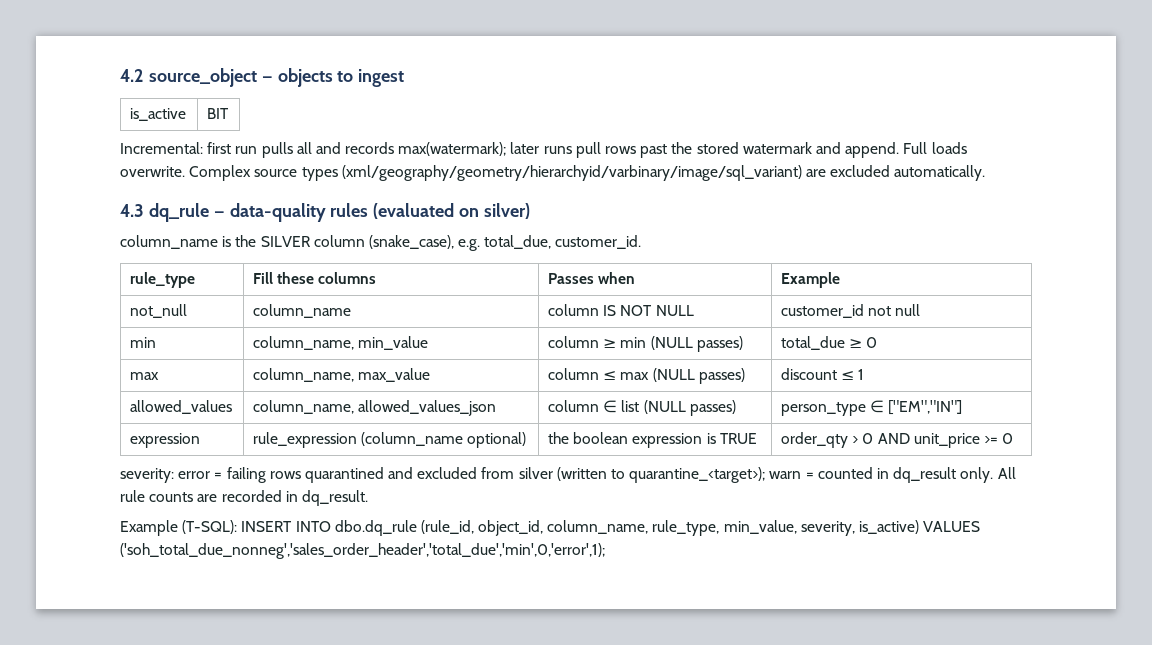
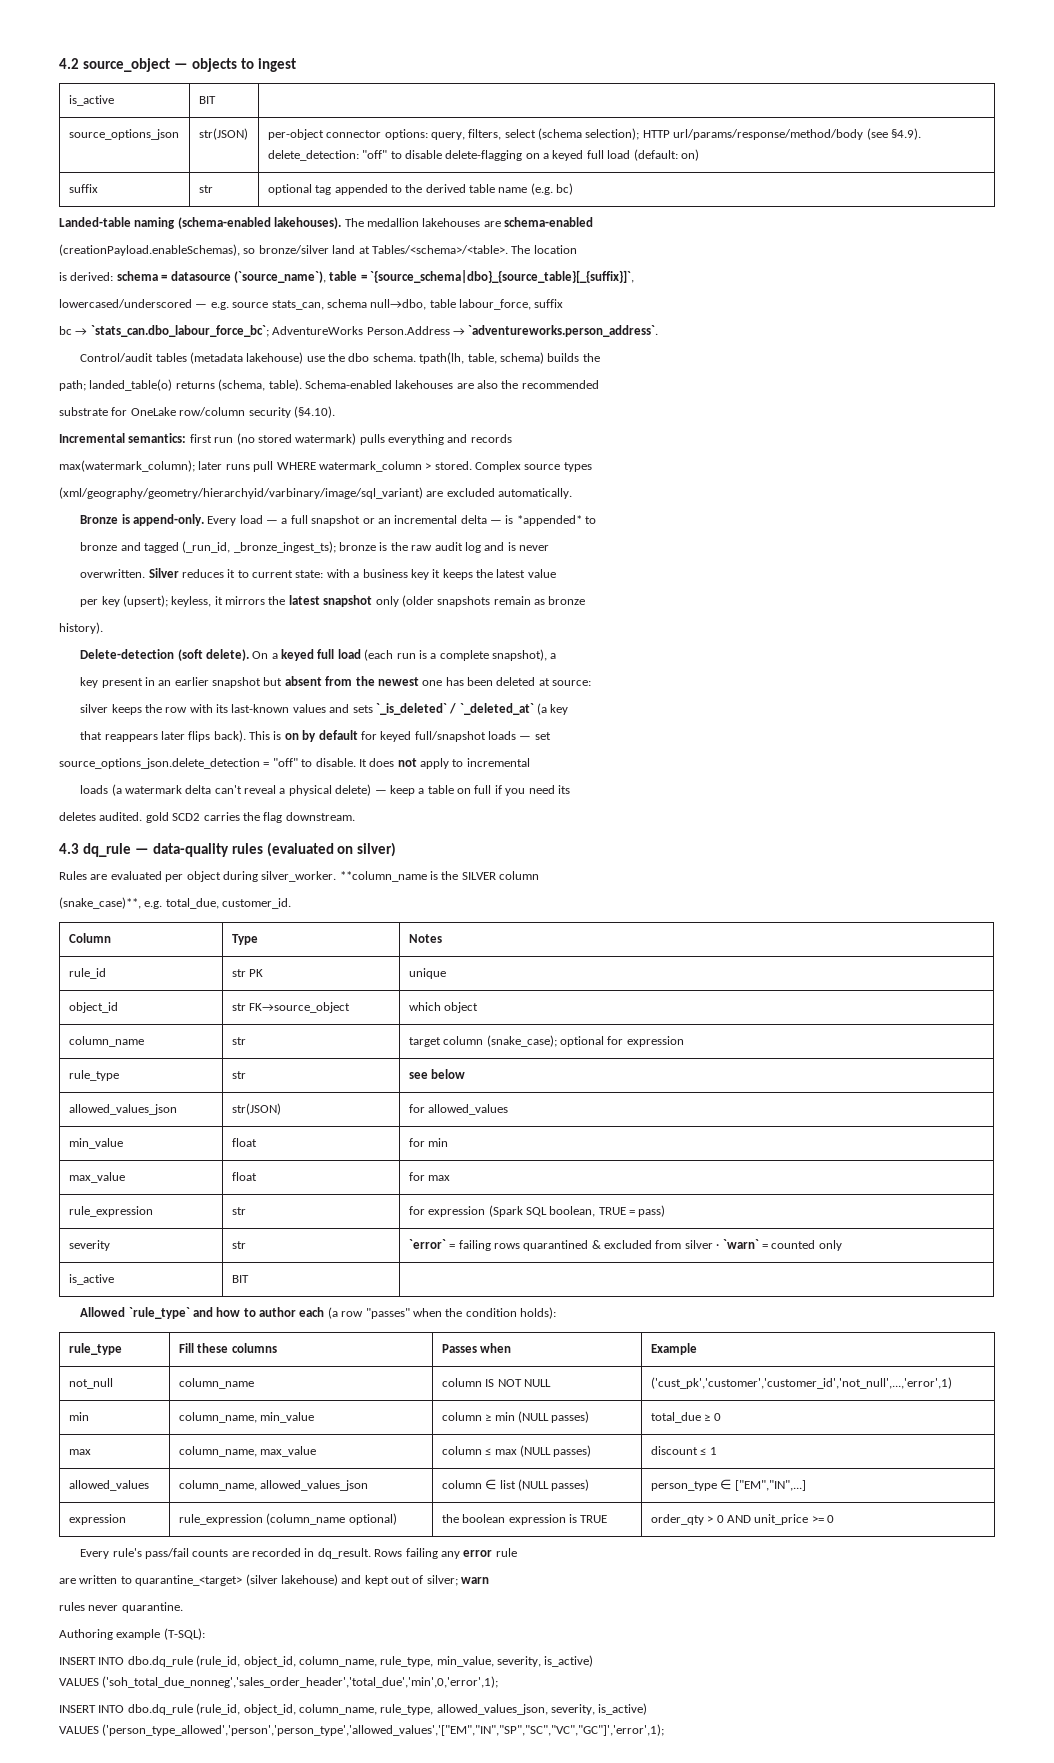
  4.2 source_object — objects to ingest
- is_active | BIT
- Incremental: first run pulls all and records max(watermark); later runs pull rows past the stored watermark and append. Full loads overwrite.
+ is_active | BIT |
+ source_options_json | str(JSON) | per-object connector options: query, filters, select (schema selection); HTTP url/params/response/method/body (see §4.9). delete_detection: "off" to disable delete-flagging on a keyed full load (default: on)
+ suffix | str | optional tag appended to the derived table name (e.g. bc)
+ Landed-table naming (schema-enabled lakehouses). The medallion lakehouses are schema-enabled
+ (creationPayload.enableSchemas), so bronze/silver land at Tables/<schema>/<table>. The location
+ is derived: schema = datasource (`source_name`), table = `{source_schema|dbo}_{source_table}[_{suffix}]`,
+ lowercased/underscored — e.g. source stats_can, schema null→dbo, table labour_force, suffix
+ bc → `stats_can.dbo_labour_force_bc`; AdventureWorks Person.Address → `adventureworks.person_address`.
+ Control/audit tables (metadata lakehouse) use the dbo schema. tpath(lh, table, schema) builds the
+ path; landed_table(o) returns (schema, table). Schema-enabled lakehouses are also the recommended
+ substrate for OneLake row/column security (§4.10).
+ Incremental semantics: first run (no stored watermark) pulls everything and records
+ max(watermark_column); later runs pull WHERE watermark_column > stored.
- Complex source types (xml/geography/geometry/hierarchyid/varbinary/image/sql_variant) are excluded automatically.
+ Complex source types
+ (xml/geography/geometry/hierarchyid/varbinary/image/sql_variant) are excluded automatically.
+ Bronze is append-only. Every load — a full snapshot or an incremental delta — is *appended* to
+ bronze and tagged (_run_id, _bronze_ingest_ts); bronze is the raw audit log and is never
+ overwritten. Silver reduces it to current state: with a business key it keeps the latest value
+ per key (upsert); keyless, it mirrors the latest snapshot only (older snapshots remain as bronze
+ history).
+ Delete-detection (soft delete). On a keyed full load (each run is a complete snapshot), a
+ key present in an earlier snapshot but absent from the newest one has been deleted at source:
+ silver keeps the row with its last-known values and sets `_is_deleted` / `_deleted_at` (a key
+ that reappears later flips back). This is on by default for keyed full/snapshot loads — set
+ source_options_json.delete_detection = "off" to disable. It does not apply to incremental
+ loads (a watermark delta can't reveal a physical delete) — keep a table on full if you need its
+ deletes audited. gold SCD2 carries the flag downstream.
- column_name is the SILVER column (snake_case), e.g. total_due, customer_id.
+ Rules are evaluated per object during silver_worker. **column_name is the SILVER column
+ (snake_case)**, e.g. total_due, customer_id.
+ Column | Type | Notes
+ rule_id | str PK | unique
+ object_id | str FK→source_object | which object
+ column_name | str | target column (snake_case); optional for expression
+ rule_type | str | see below
+ allowed_values_json | str(JSON) | for allowed_values
+ min_value | float | for min
+ max_value | float | for max
+ rule_expression | str | for expression (Spark SQL boolean, TRUE = pass)
+ severity | str | `error` = failing rows quarantined & excluded from silver · `warn` = counted only
+ is_active | BIT |
+ Allowed `rule_type` and how to author each (a row "passes" when the condition holds):
- not_null | column_name | column IS NOT NULL | customer_id not null
+ not_null | column_name | column IS NOT NULL | ('cust_pk','customer','customer_id','not_null',...,'error',1)
- allowed_values | column_name, allowed_values_json | column ∈ list (NULL passes) | person_type ∈ ["EM","IN"]
+ allowed_values | column_name, allowed_values_json | column ∈ list (NULL passes) | person_type ∈ ["EM","IN",...]
- severity: error = failing rows quarantined and excluded from silver (written to quarantine_<target>); warn = counted in dq_result only. All rule counts are recorded in dq_result.
- Example (T-SQL): INSERT INTO dbo.dq_rule (rule_id, object_id, column_name, rule_type, min_value, severity, is_active) VALUES ('soh_total_due_nonneg','sales_order_header','total_due','min',0,'error',1);
+ Every rule's pass/fail counts are recorded in dq_result. Rows failing any error rule
+ are written to quarantine_<target> (silver lakehouse) and kept out of silver; warn
+ rules never quarantine.
+ Authoring example (T-SQL):
+ INSERT INTO dbo.dq_rule (rule_id, object_id, column_name, rule_type, min_value, severity, is_active)
+ VALUES ('soh_total_due_nonneg','sales_order_header','total_due','min',0,'error',1);
+ INSERT INTO dbo.dq_rule (rule_id, object_id, column_name, rule_type, allowed_values_json, severity, is_active)
+ VALUES ('person_type_allowed','person','person_type','allowed_values','["EM","IN","SP","SC","VC","GC"]','error',1);

